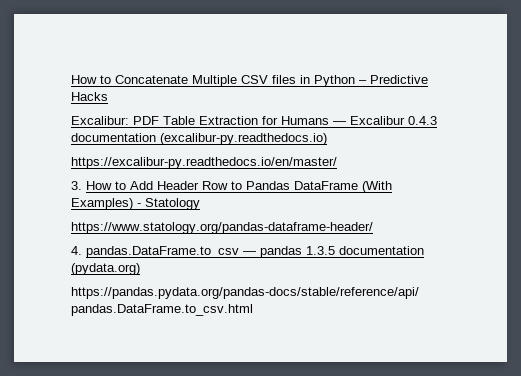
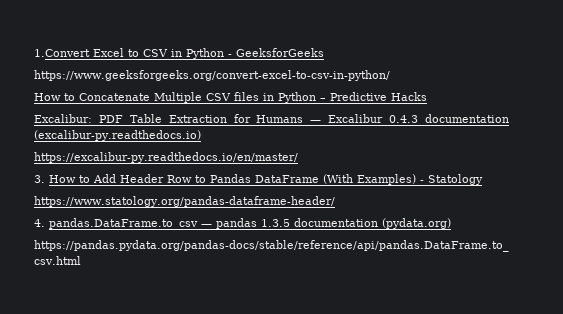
+ 1.Convert Excel to CSV in Python - GeeksforGeeks
+ https://www.geeksforgeeks.org/convert-excel-to-csv-in-python/

